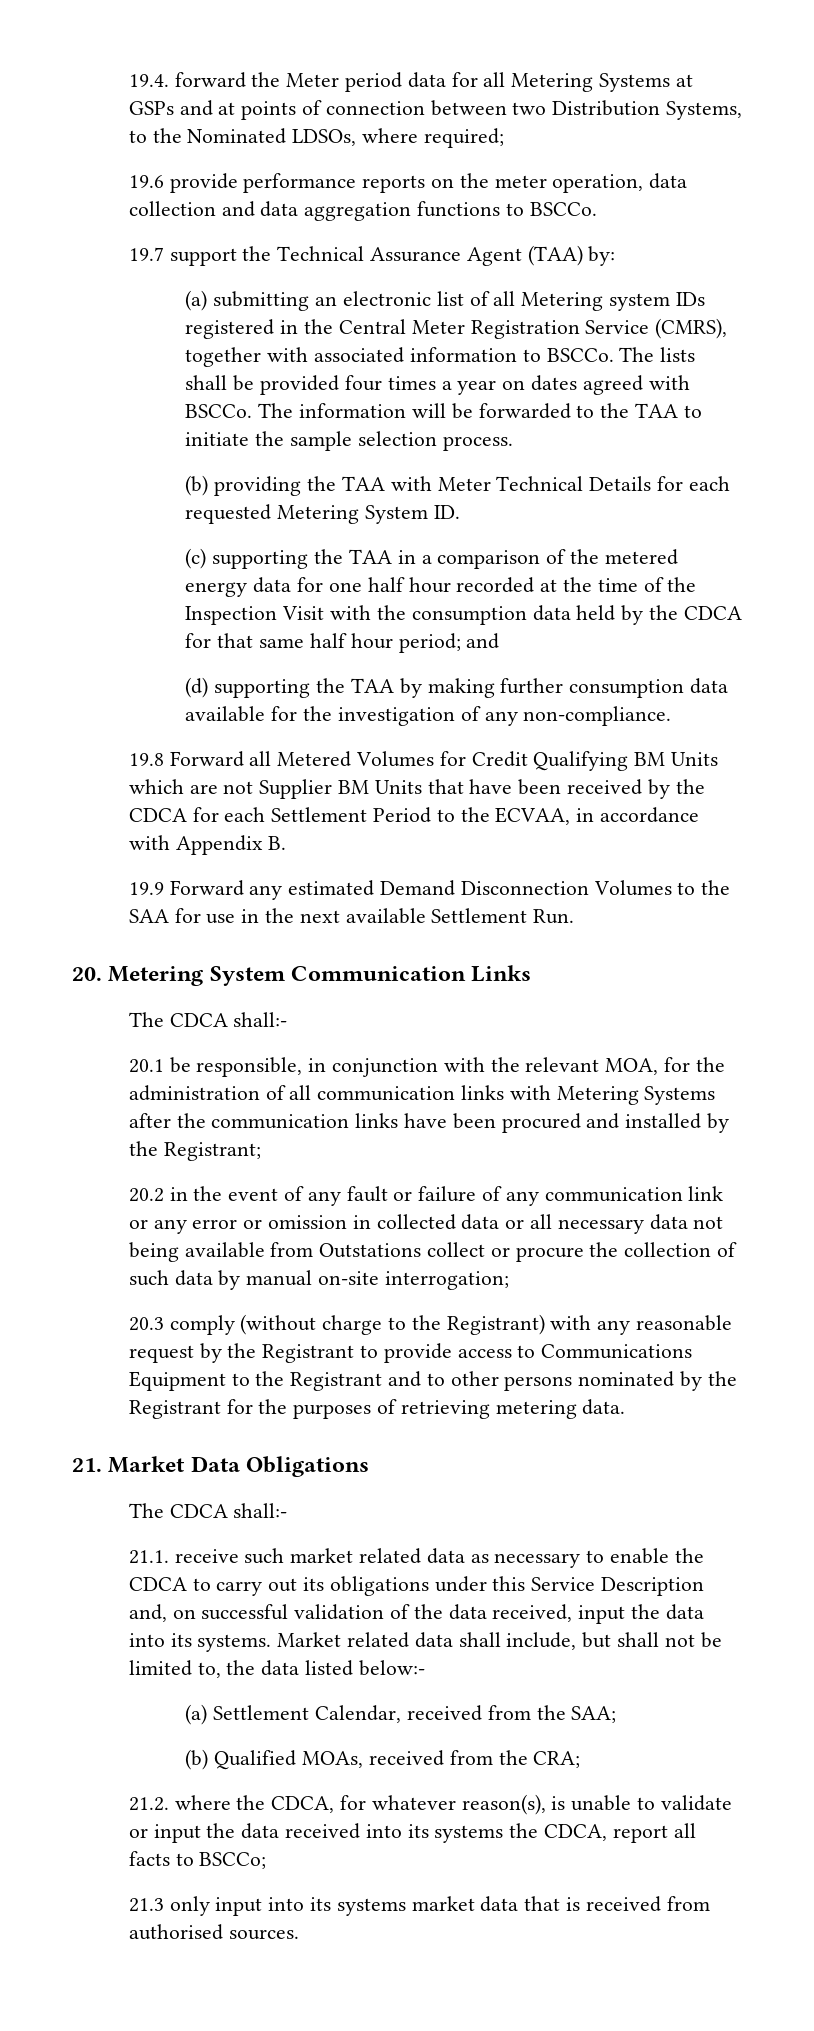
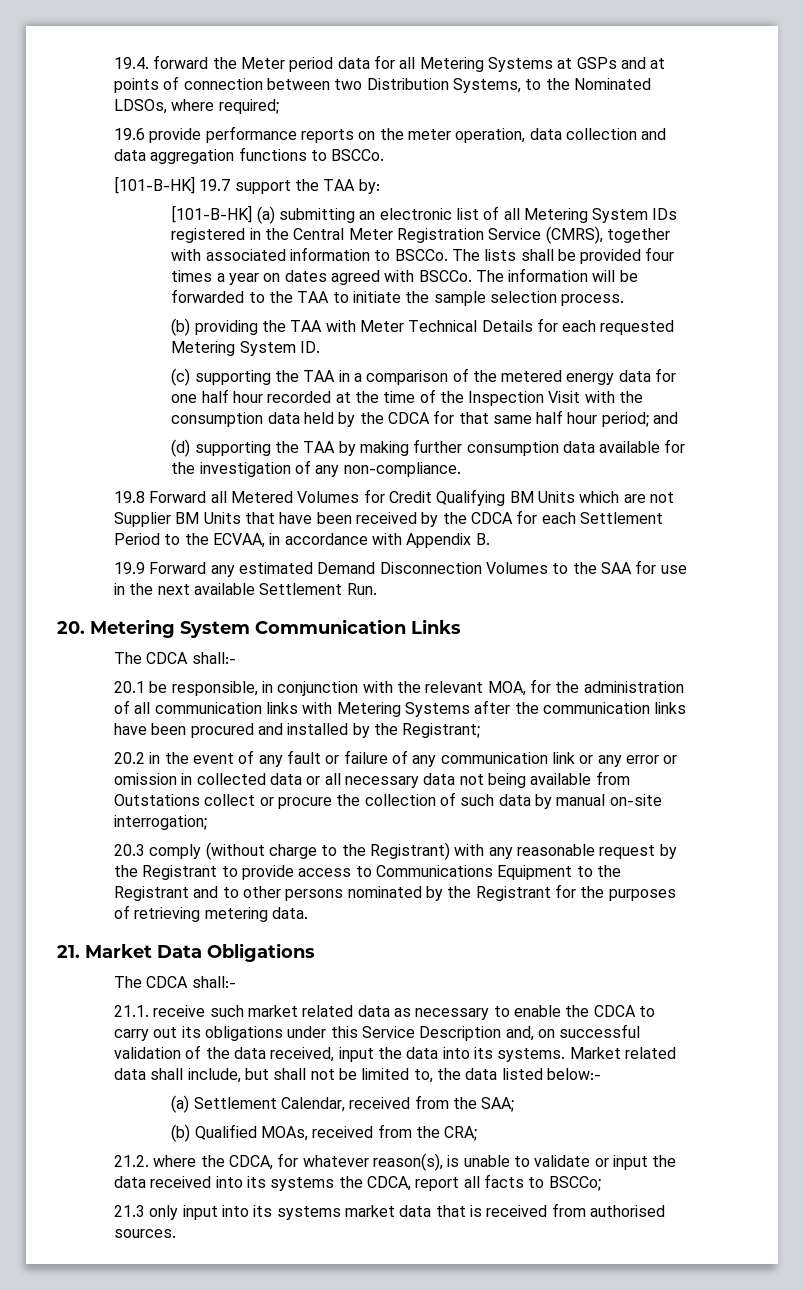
- 19.7 support the Technical Assurance Agent (TAA) by:
+ [101-B-HK] 19.7 support the TAA by:
- (a) submitting an electronic list of all Metering system IDs registered in the Central Meter Registration Service (CMRS), together with associated information to BSCCo.
+ [101-B-HK] (a) submitting an electronic list of all Metering System IDs registered in the Central Meter Registration Service (CMRS), together with associated information to BSCCo.

